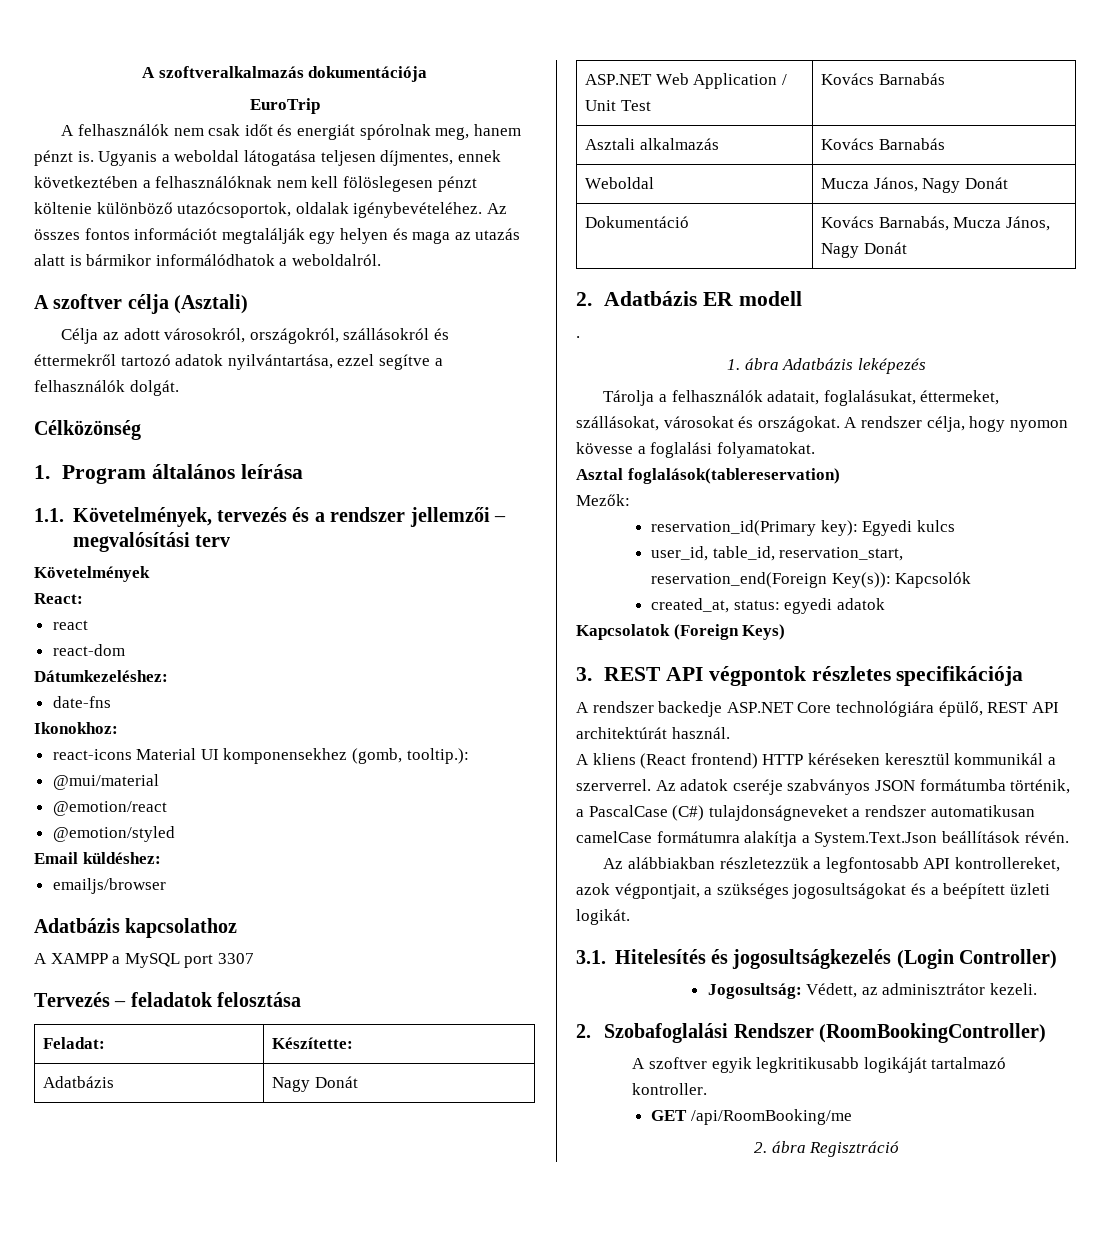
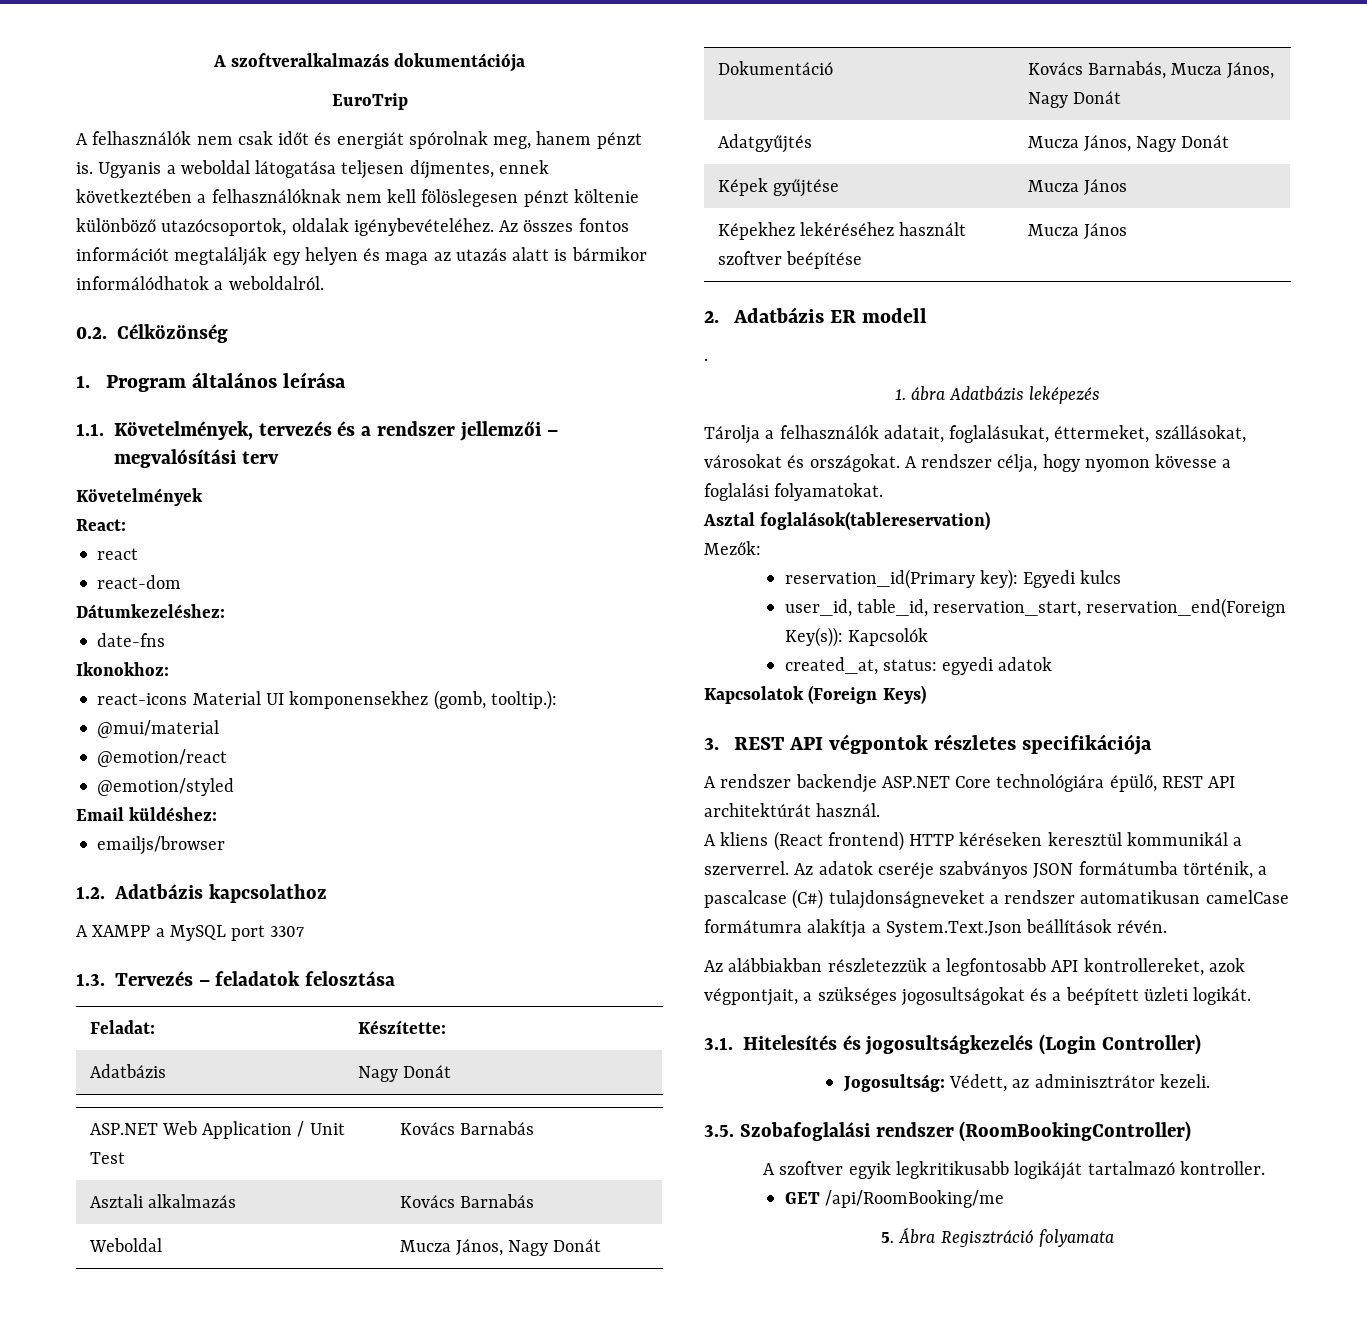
- A szoftver célja (Asztali)
- Célja az adott városokról, országokról, szállásokról és éttermekről tartozó adatok nyilvántartása, ezzel segítve a felhasználók dolgát.
- Célközönség
+ 0.2. Célközönség
- Adatbázis kapcsolathoz
+ 1.2. Adatbázis kapcsolathoz
- Tervezés – feladatok felosztása
+ 1.3. Tervezés – feladatok felosztása
+ Adatgyűjtés | Mucza János, Nagy Donát
+ Képek gyűjtése | Mucza János
+ Képekhez lekéréséhez használt szoftver beépítése | Mucza János
- A rendszer backedje ASP.NET Core technológiára épülő, REST API architektúrát használ.
+ A rendszer backendje ASP.NET Core technológiára épülő, REST API architektúrát használ.
- Az adatok cseréje szabványos JSON formátumba történik, a PascalCase (C#) tulajdonságneveket a rendszer automatikusan camelCase formátumra alakítja a System.Text.Json beállítások révén.
+ Az adatok cseréje szabványos JSON formátumba történik, a pascalcase (C#) tulajdonságneveket a rendszer automatikusan camelCase formátumra alakítja a System.Text.Json beállítások révén.
- 2. Szobafoglalási Rendszer (RoomBookingController)
+ 3.5. Szobafoglalási rendszer (RoomBookingController)
- 2. ábra Regisztráció
+ 5. Ábra Regisztráció folyamata

